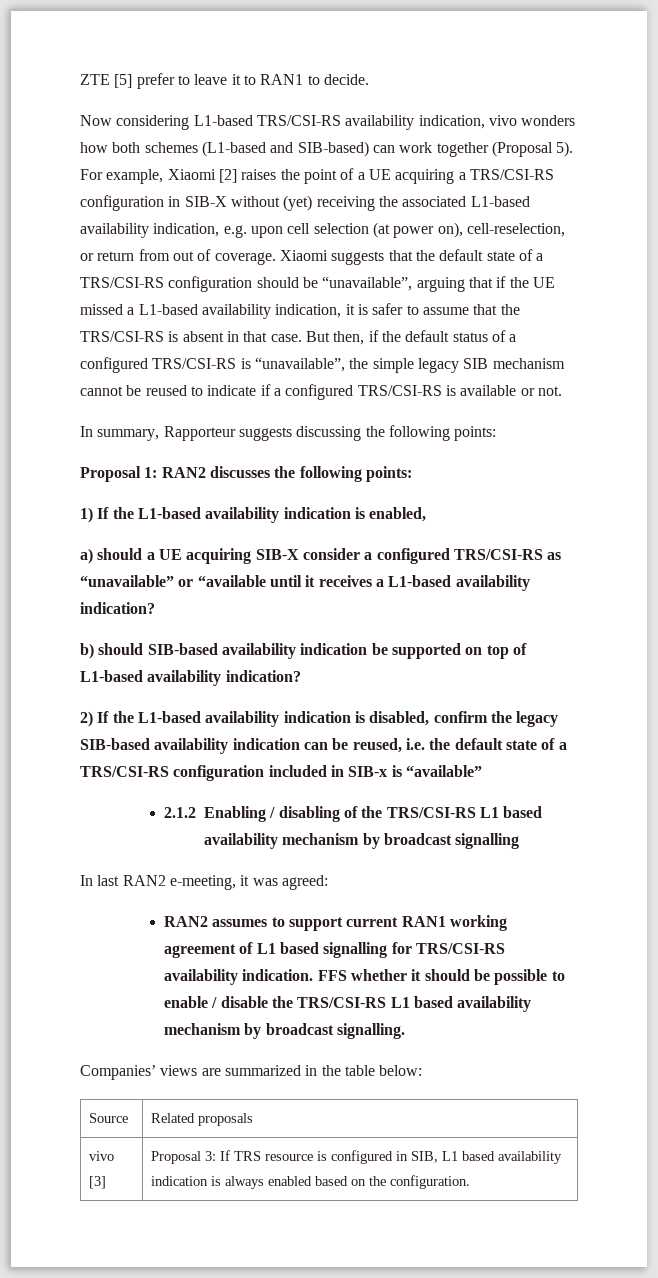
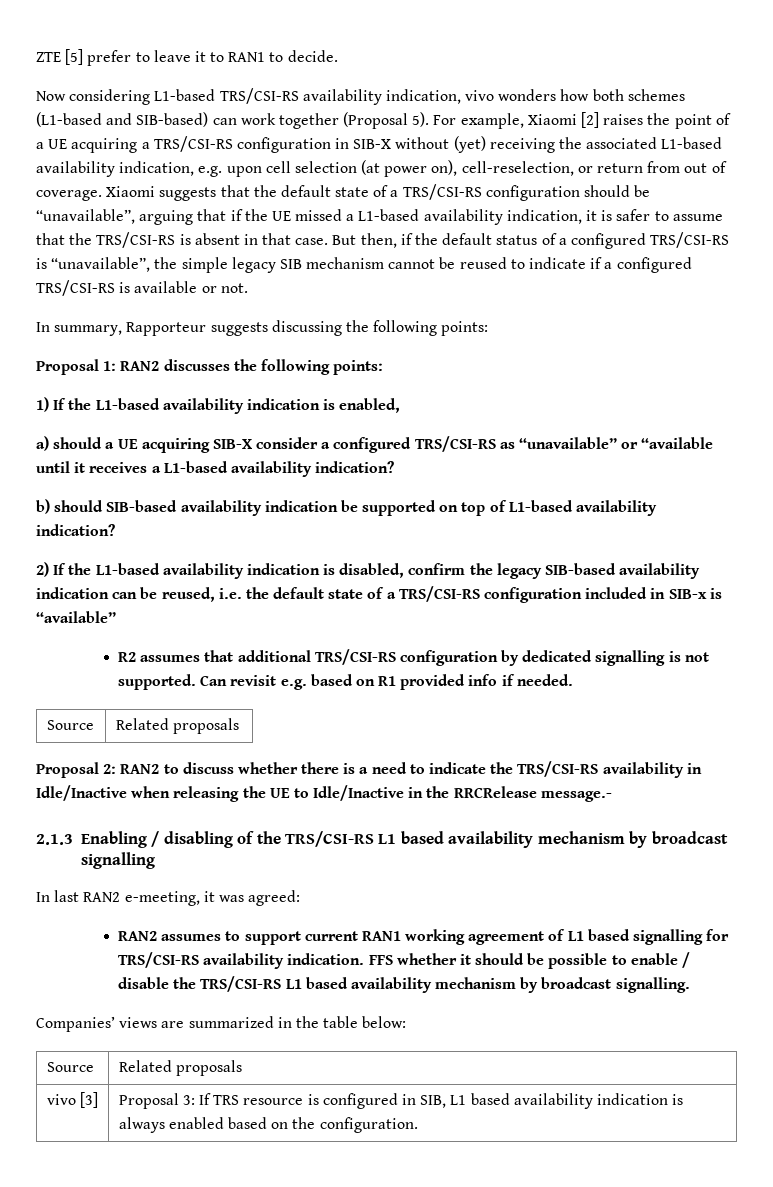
- 2.1.2 Enabling / disabling of the TRS/CSI-RS L1 based availability mechanism by broadcast signalling
+ R2 assumes that additional TRS/CSI-RS configuration by dedicated signalling is not supported. Can revisit e.g. based on R1 provided info if needed.
+ Source | Related proposals
+ Proposal 2: RAN2 to discuss whether there is a need to indicate the TRS/CSI-RS availability in Idle/Inactive when releasing the UE to Idle/Inactive in the RRCRelease message.-
+ 2.1.3 Enabling / disabling of the TRS/CSI-RS L1 based availability mechanism by broadcast signalling

